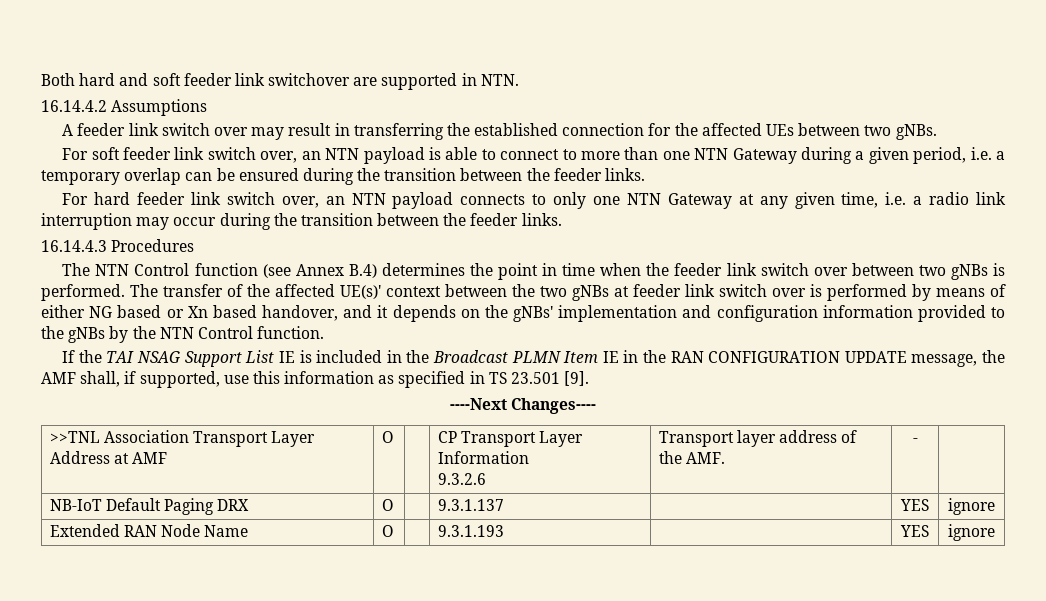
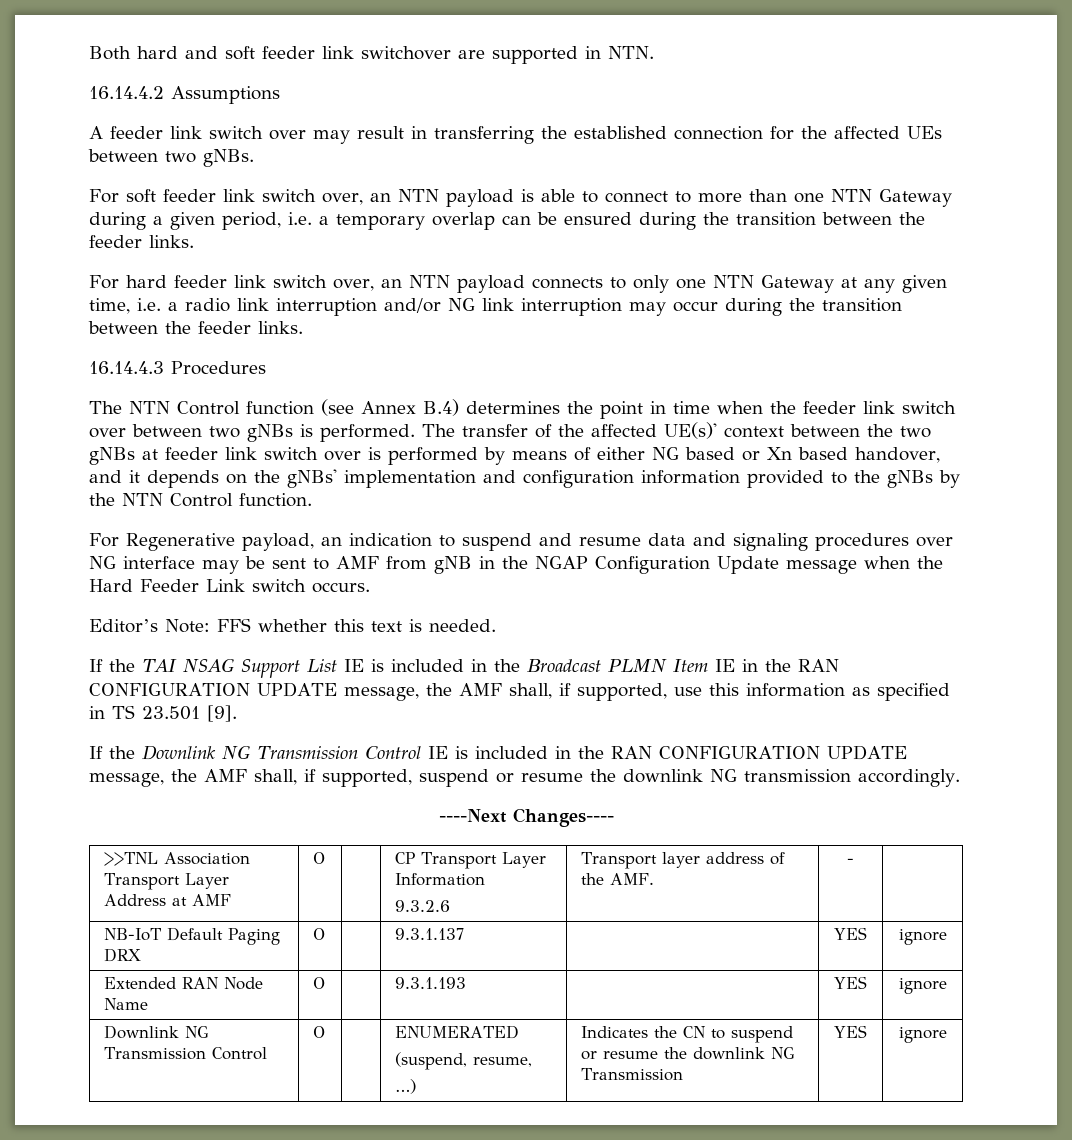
- For hard feeder link switch over, an NTN payload connects to only one NTN Gateway at any given time, i.e. a radio link interruption may occur during the transition between the feeder links.
+ For hard feeder link switch over, an NTN payload connects to only one NTN Gateway at any given time, i.e. a radio link interruption and/or NG link interruption may occur during the transition between the feeder links.
+ For Regenerative payload, an indication to suspend and resume data and signaling procedures over NG interface may be sent to AMF from gNB in the NGAP Configuration Update message when the Hard Feeder Link switch occurs.
+ Editor’s Note: FFS whether this text is needed.
+ If the Downlink NG Transmission Control IE is included in the RAN CONFIGURATION UPDATE message, the AMF shall, if supported, suspend or resume the downlink NG transmission accordingly.
+ Downlink NG Transmission Control | O | | ENUMERATED
+ (suspend, resume,
+ …) | Indicates the CN to suspend or resume the downlink NG Transmission | YES | ignore

